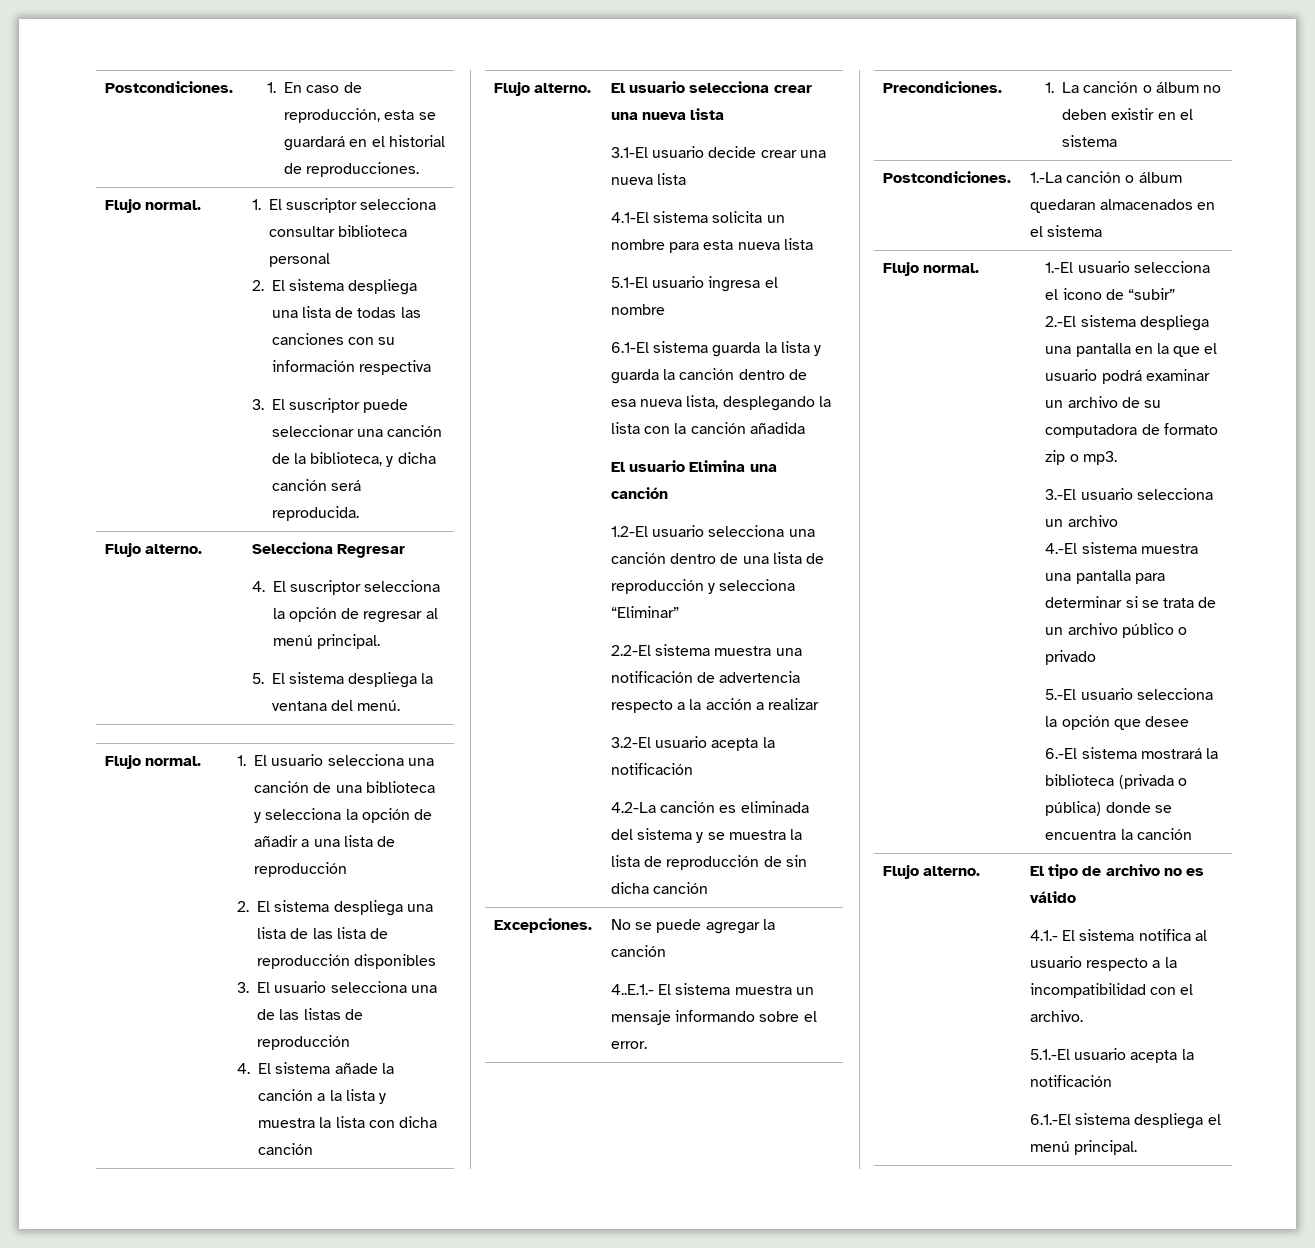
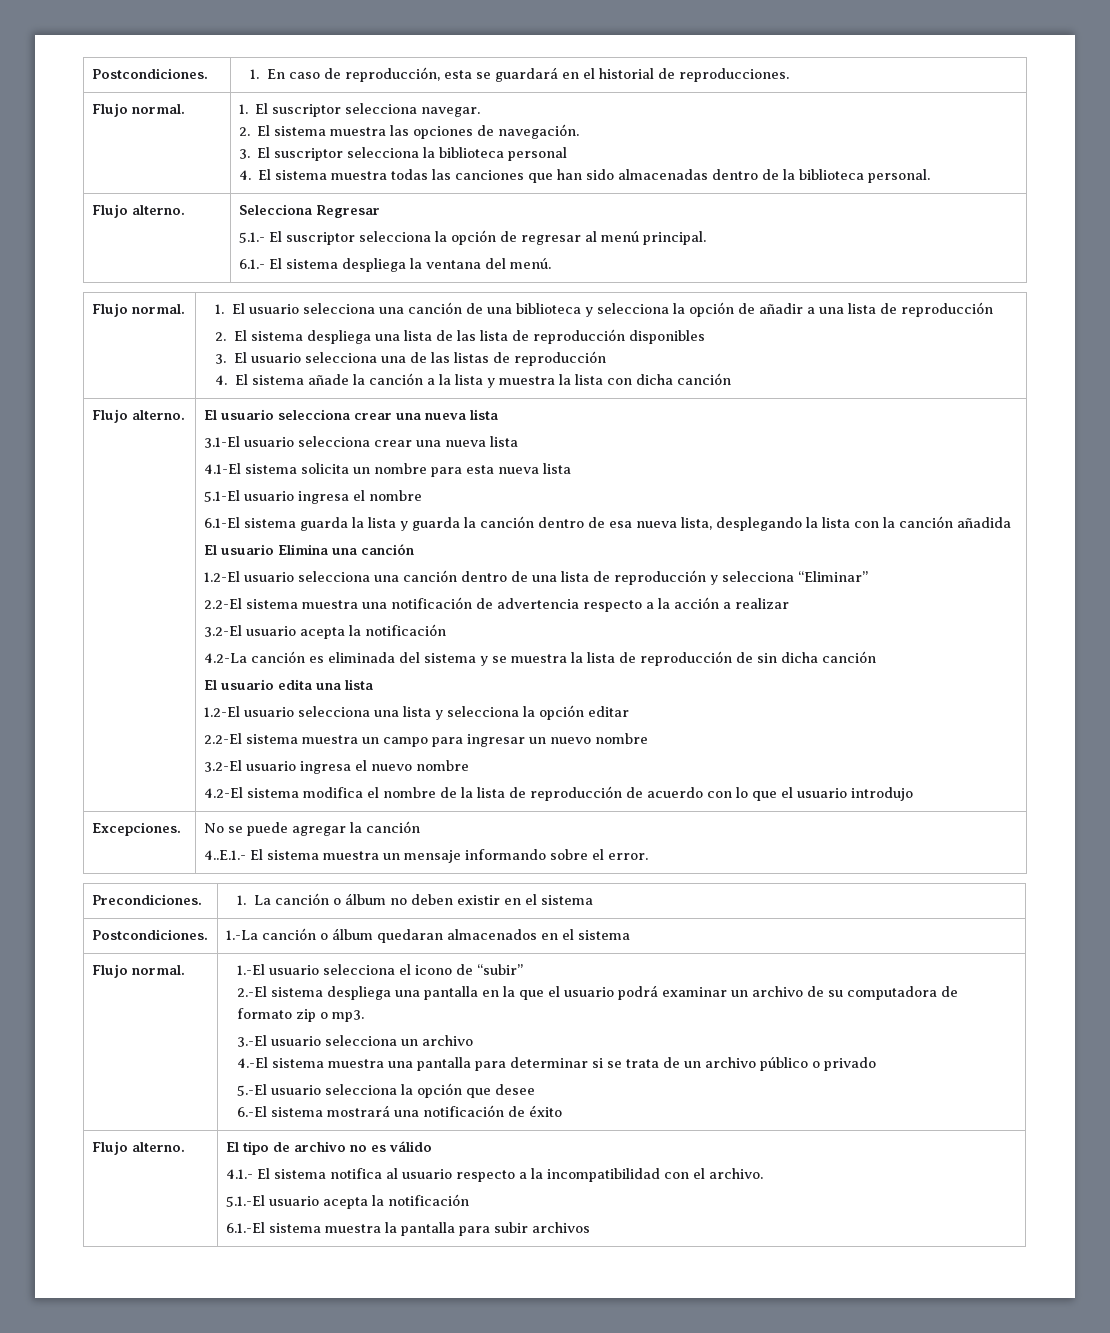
- Flujo normal. | 1. El suscriptor selecciona consultar biblioteca personal
- 2. El sistema despliega una lista de todas las canciones con su información respectiva
- 3. El suscriptor puede seleccionar una canción de la biblioteca, y dicha canción será reproducida.
+ Flujo normal. | 1. El suscriptor selecciona navegar.
+ 2. El sistema muestra las opciones de navegación.
+ 3. El suscriptor selecciona la biblioteca personal
+ 4. El sistema muestra todas las canciones que han sido almacenadas dentro de la biblioteca personal.
  Flujo alterno. | Selecciona Regresar
- 4. El suscriptor selecciona la opción de regresar al menú principal.
- 5. El sistema despliega la ventana del menú.
+ 5.1.- El suscriptor selecciona la opción de regresar al menú principal.
+ 6.1.- El sistema despliega la ventana del menú.
- 3.1-El usuario decide crear una nueva lista
+ 3.1-El usuario selecciona crear una nueva lista
+ El usuario edita una lista
+ 1.2-El usuario selecciona una lista y selecciona la opción editar
+ 2.2-El sistema muestra un campo para ingresar un nuevo nombre
+ 3.2-El usuario ingresa el nuevo nombre
+ 4.2-El sistema modifica el nombre de la lista de reproducción de acuerdo con lo que el usuario introdujo
- 6.-El sistema mostrará la biblioteca (privada o pública) donde se encuentra la canción
+ 6.-El sistema mostrará una notificación de éxito
  Flujo alterno. | El tipo de archivo no es válido
  4.1.- El sistema notifica al usuario respecto a la incompatibilidad con el archivo.
  5.1.-El usuario acepta la notificación
- 6.1.-El sistema despliega el menú principal.
+ 6.1.-El sistema muestra la pantalla para subir archivos

